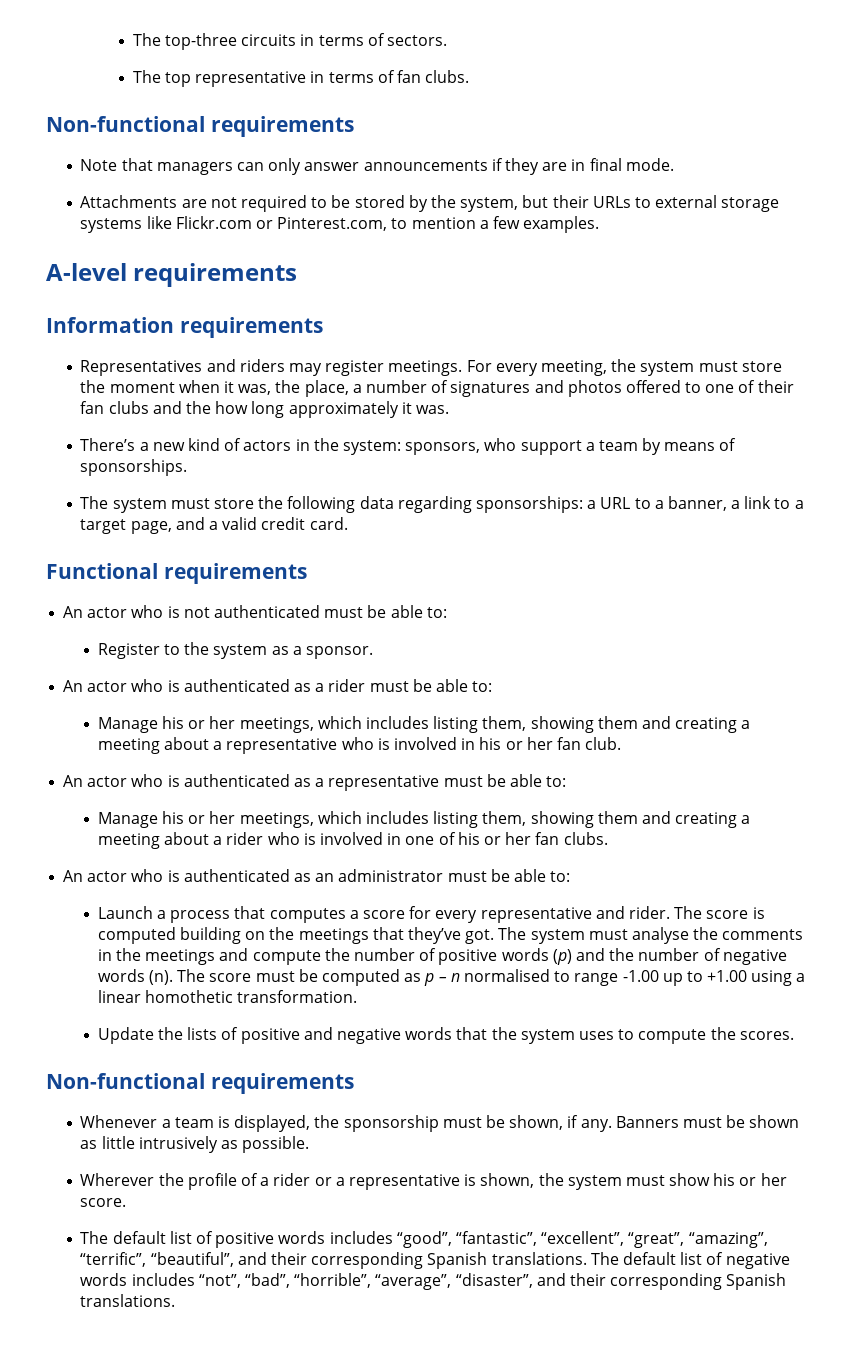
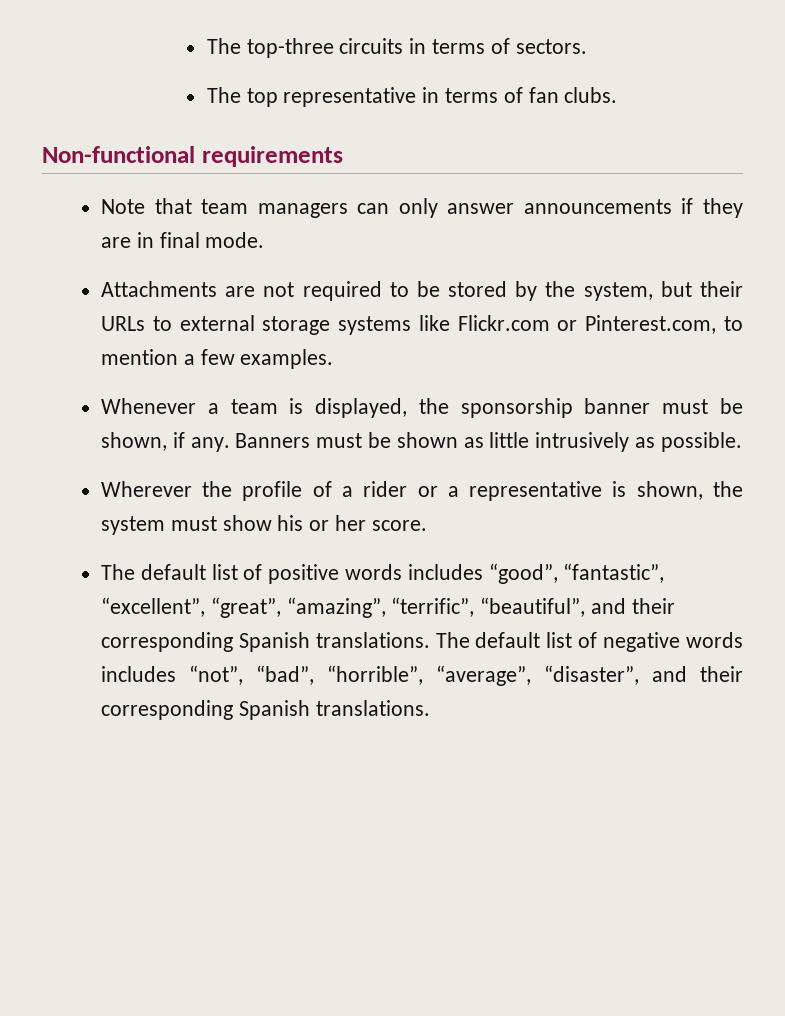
- Note that managers can only answer announcements if they are in final mode.
+ Note that team managers can only answer announcements if they are in final mode.
- A-level requirements
- Information requirements
- Representatives and riders may register meetings. For every meeting, the system must store the moment when it was, the place, a number of signatures and photos offered to one of their fan clubs and the how long approximately it was.
- There’s a new kind of actors in the system: sponsors, who support a team by means of sponsorships.
- The system must store the following data regarding sponsorships: a URL to a banner, a link to a target page, and a valid credit card.
- Functional requirements
- An actor who is not authenticated must be able to:
- Register to the system as a sponsor.
- An actor who is authenticated as a rider must be able to:
- Manage his or her meetings, which includes listing them, showing them and creating a meeting about a representative who is involved in his or her fan club.
- An actor who is authenticated as a representative must be able to:
- Manage his or her meetings, which includes listing them, showing them and creating a meeting about a rider who is involved in one of his or her fan clubs.
- An actor who is authenticated as an administrator must be able to:
- Launch a process that computes a score for every representative and rider. The score is computed building on the meetings that they’ve got. The system must analyse the comments in the meetings and compute the number of positive words (p) and the number of negative words (n). The score must be computed as p – n normalised to range -1.00 up to +1.00 using a linear homothetic transformation.
- Update the lists of positive and negative words that the system uses to compute the scores.
- Non-functional requirements
- Whenever a team is displayed, the sponsorship must be shown, if any.
+ Whenever a team is displayed, the sponsorship banner must be shown, if any.

